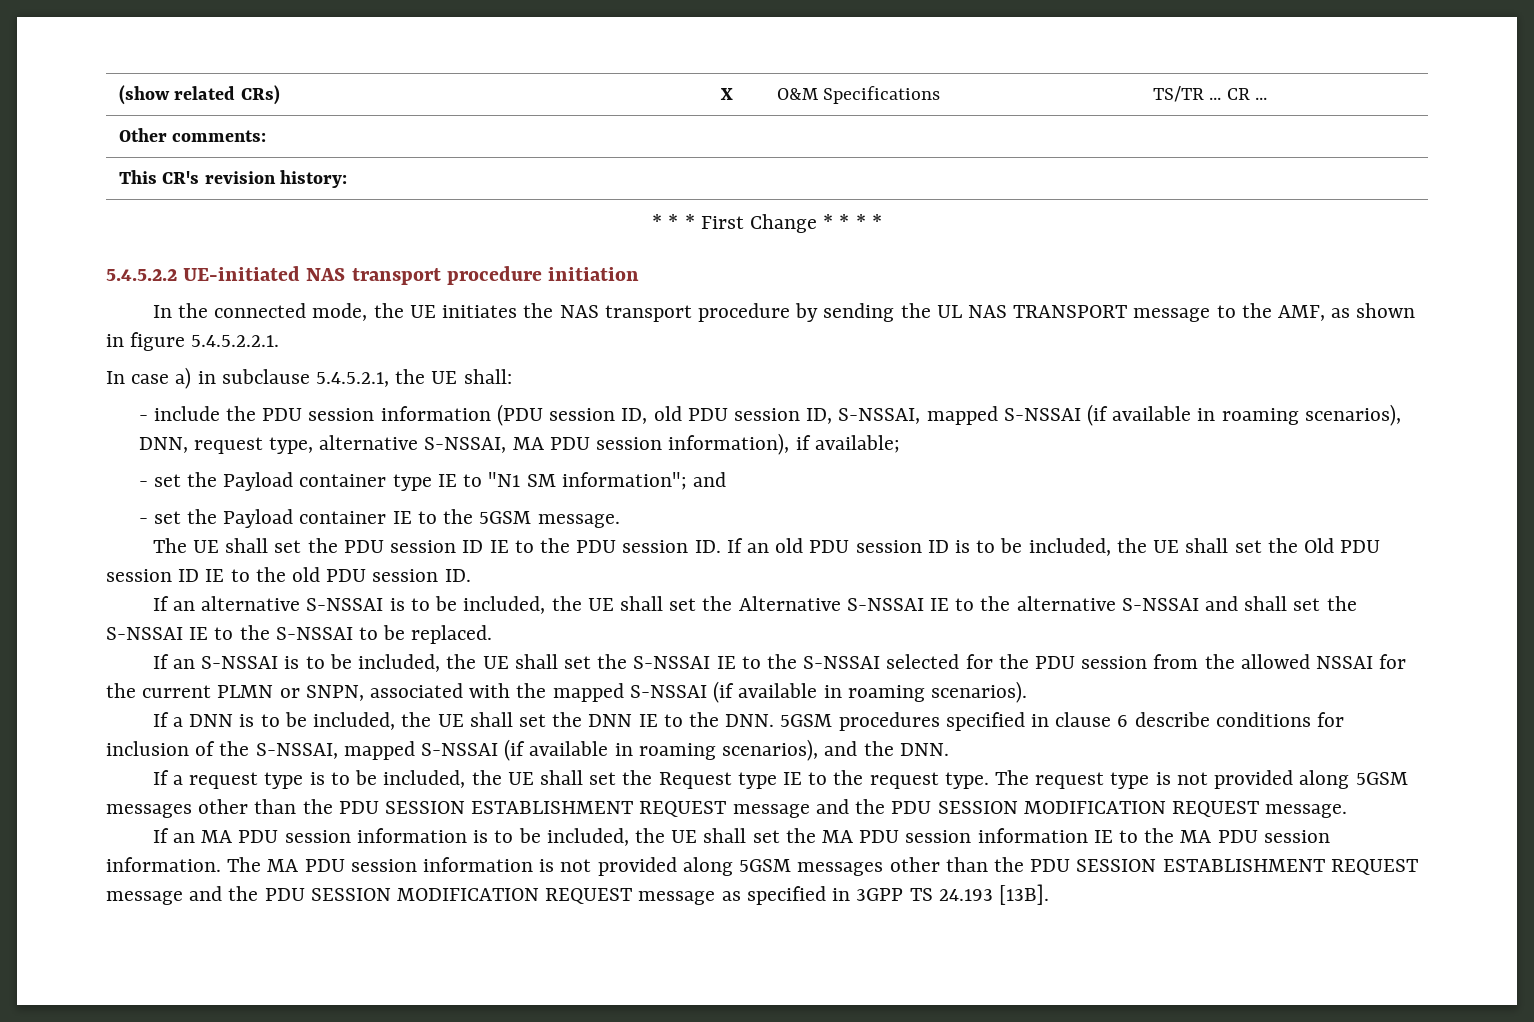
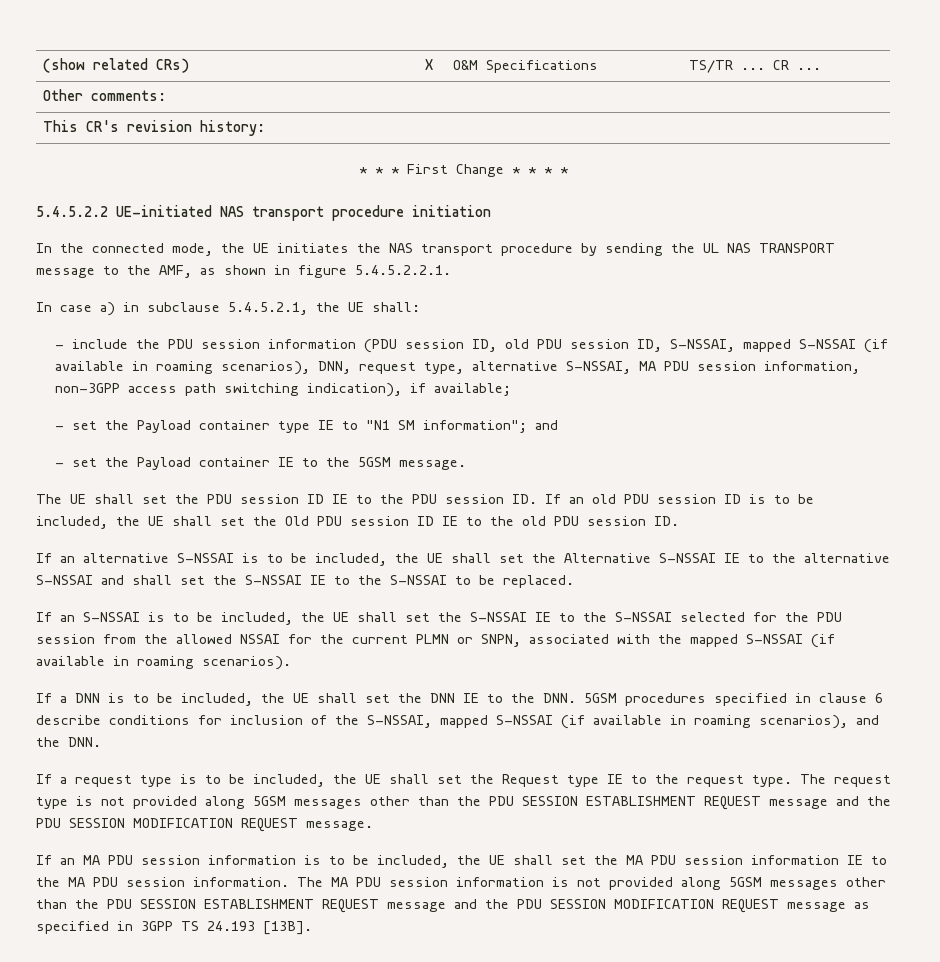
- - include the PDU session information (PDU session ID, old PDU session ID, S-NSSAI, mapped S-NSSAI (if available in roaming scenarios), DNN, request type, alternative S-NSSAI, MA PDU session information), if available;
+ - include the PDU session information (PDU session ID, old PDU session ID, S-NSSAI, mapped S-NSSAI (if available in roaming scenarios), DNN, request type, alternative S-NSSAI, MA PDU session information, non-3GPP access path switching indication), if available;

